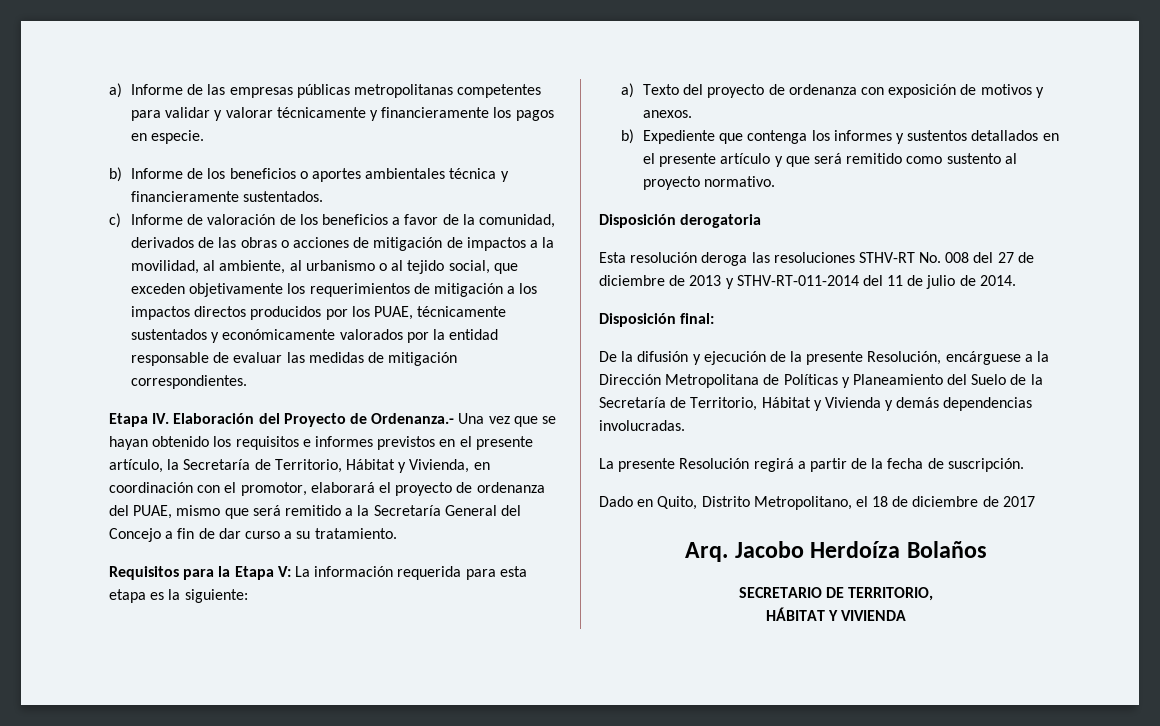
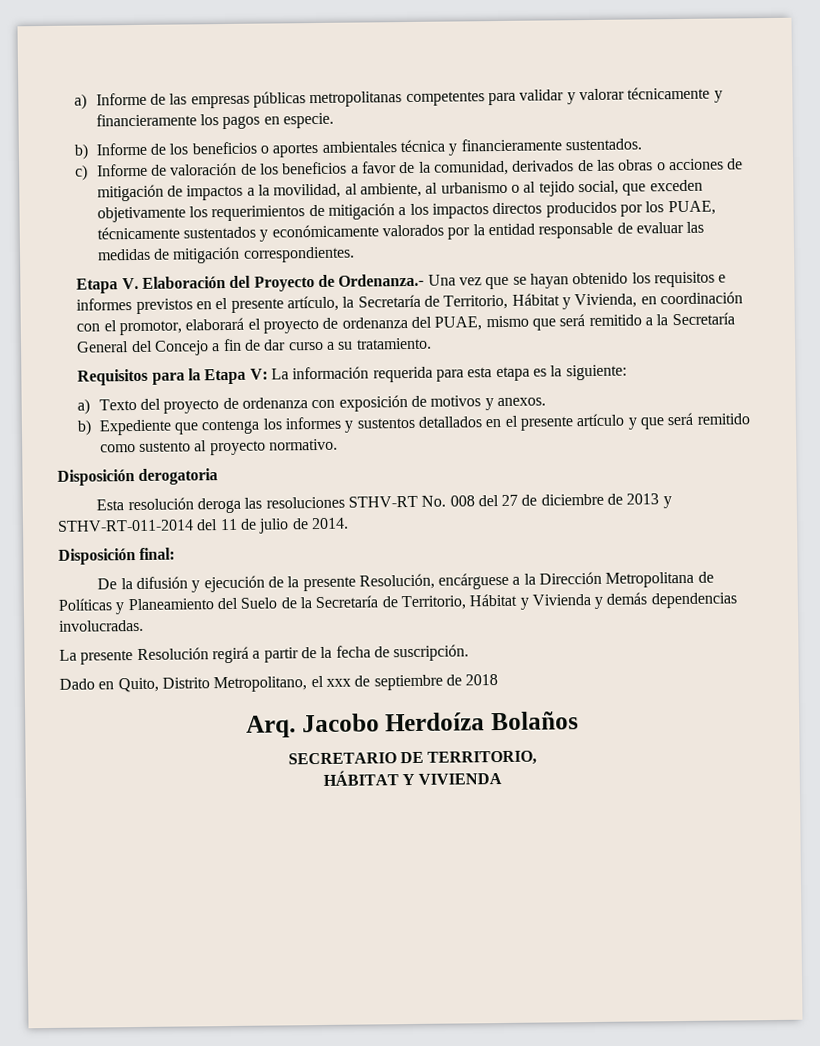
- Etapa IV. Elaboración del Proyecto de Ordenanza.- Una vez que se hayan obtenido los requisitos e informes previstos en el presente artículo, la Secretaría de Territorio, Hábitat y Vivienda, en coordinación con el promotor, elaborará el proyecto de ordenanza del PUAE, mismo que será remitido a la Secretaría General del Concejo a fin de dar curso a su tratamiento.
+ Etapa V. Elaboración del Proyecto de Ordenanza.- Una vez que se hayan obtenido los requisitos e informes previstos en el presente artículo, la Secretaría de Territorio, Hábitat y Vivienda, en coordinación con el promotor, elaborará el proyecto de ordenanza del PUAE, mismo que será remitido a la Secretaría General del Concejo a fin de dar curso a su tratamiento.
- Dado en Quito, Distrito Metropolitano, el 18 de diciembre de 2017
+ Dado en Quito, Distrito Metropolitano, el xxx de septiembre de 2018

